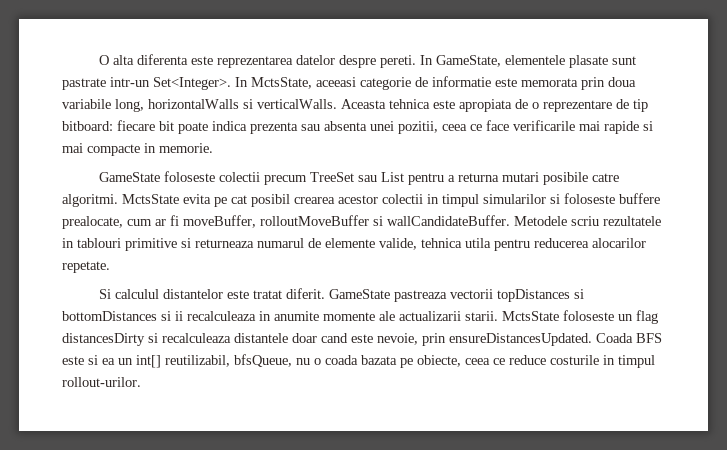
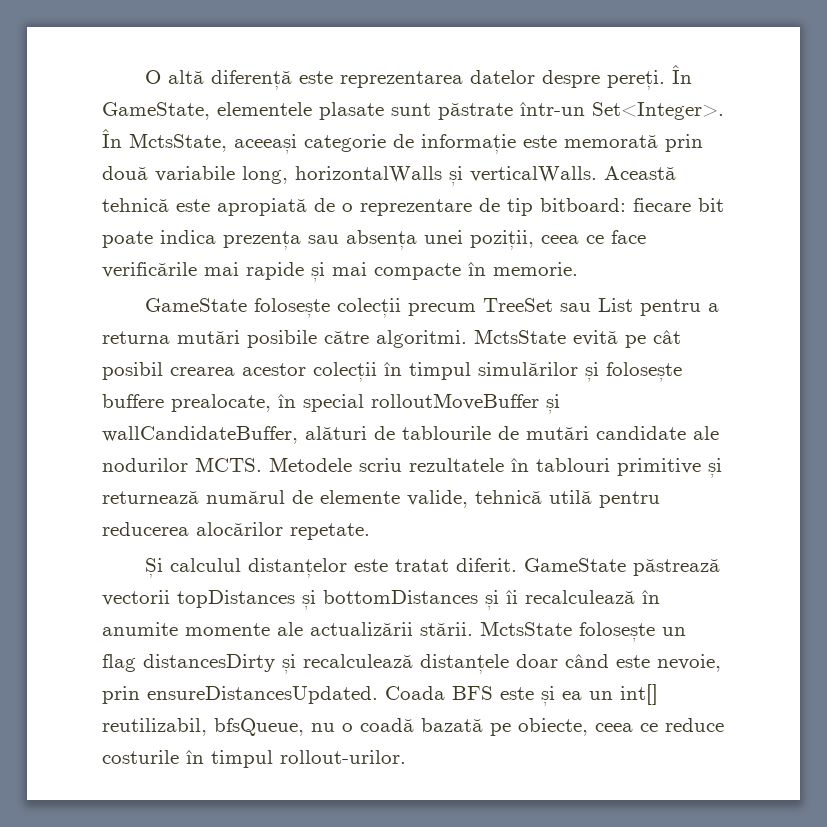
- O alta diferenta este reprezentarea datelor despre pereti. In GameState, elementele plasate sunt pastrate intr-un Set<Integer>. In MctsState, aceeasi categorie de informatie este memorata prin doua variabile long, horizontalWalls si verticalWalls. Aceasta tehnica este apropiata de o reprezentare de tip bitboard: fiecare bit poate indica prezenta sau absenta unei pozitii, ceea ce face verificarile mai rapide si mai compacte in memorie.
+ O altă diferență este reprezentarea datelor despre pereți. În GameState, elementele plasate sunt păstrate într-un Set<Integer>. În MctsState, aceeași categorie de informație este memorată prin două variabile long, horizontalWalls și verticalWalls. Această tehnică este apropiată de o reprezentare de tip bitboard: fiecare bit poate indica prezența sau absența unei poziții, ceea ce face verificările mai rapide și mai compacte în memorie.
- GameState foloseste colectii precum TreeSet sau List pentru a returna mutari posibile catre algoritmi. MctsState evita pe cat posibil crearea acestor colectii in timpul simularilor si foloseste buffere prealocate, cum ar fi moveBuffer, rolloutMoveBuffer si wallCandidateBuffer.
+ GameState folosește colecții precum TreeSet sau List pentru a returna mutări posibile către algoritmi. MctsState evită pe cât posibil crearea acestor colecții în timpul simulărilor și folosește buffere prealocate, în special rolloutMoveBuffer și wallCandidateBuffer, alături de tablourile de mutări candidate ale nodurilor MCTS.
- Metodele scriu rezultatele in tablouri primitive si returneaza numarul de elemente valide, tehnica utila pentru reducerea alocarilor repetate.
+ Metodele scriu rezultatele în tablouri primitive și returnează numărul de elemente valide, tehnică utilă pentru reducerea alocărilor repetate.
- Si calculul distantelor este tratat diferit.
+ Și calculul distanțelor este tratat diferit.
- GameState pastreaza vectorii topDistances si bottomDistances si ii recalculeaza in anumite momente ale actualizarii starii. MctsState foloseste un flag distancesDirty si recalculeaza distantele doar cand este nevoie, prin ensureDistancesUpdated.
+ GameState păstrează vectorii topDistances și bottomDistances și îi recalculează în anumite momente ale actualizării stării. MctsState folosește un flag distancesDirty și recalculează distanțele doar când este nevoie, prin ensureDistancesUpdated.
- Coada BFS este si ea un int[] reutilizabil, bfsQueue, nu o coada bazata pe obiecte, ceea ce reduce costurile in timpul rollout-urilor.
+ Coada BFS este și ea un int[] reutilizabil, bfsQueue, nu o coadă bazată pe obiecte, ceea ce reduce costurile în timpul rollout-urilor.

